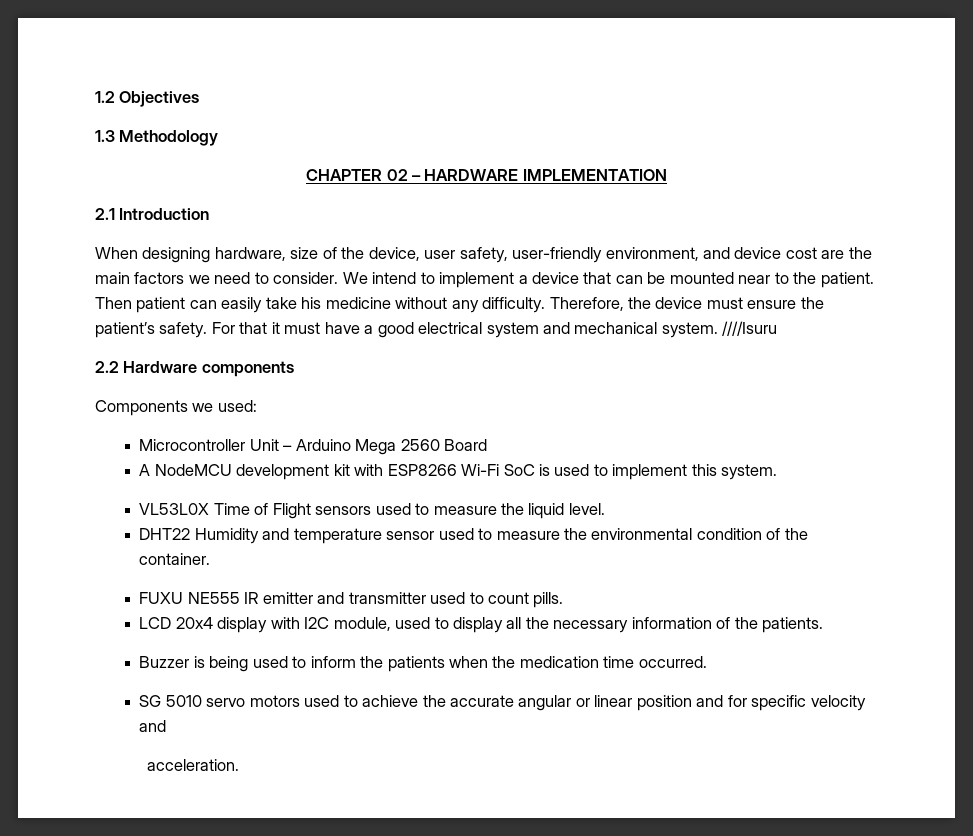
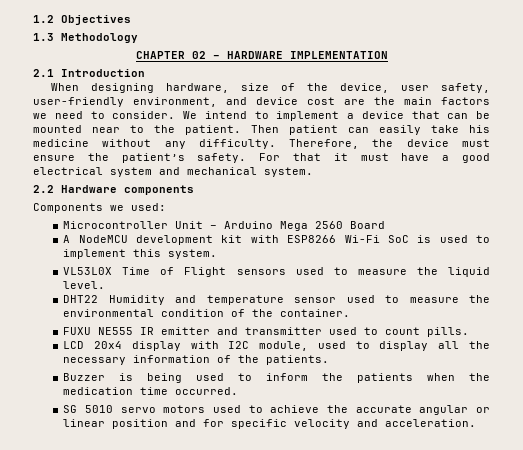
- ////Isuru
- SG 5010 servo motors used to achieve the accurate angular or linear position and for specific velocity and
- acceleration.
+ SG 5010 servo motors used to achieve the accurate angular or linear position and for specific velocity and acceleration.

